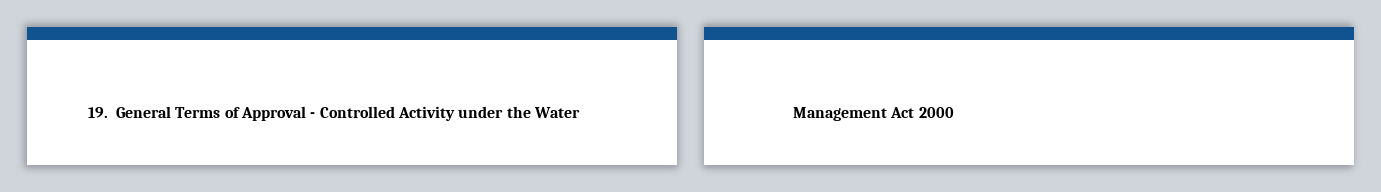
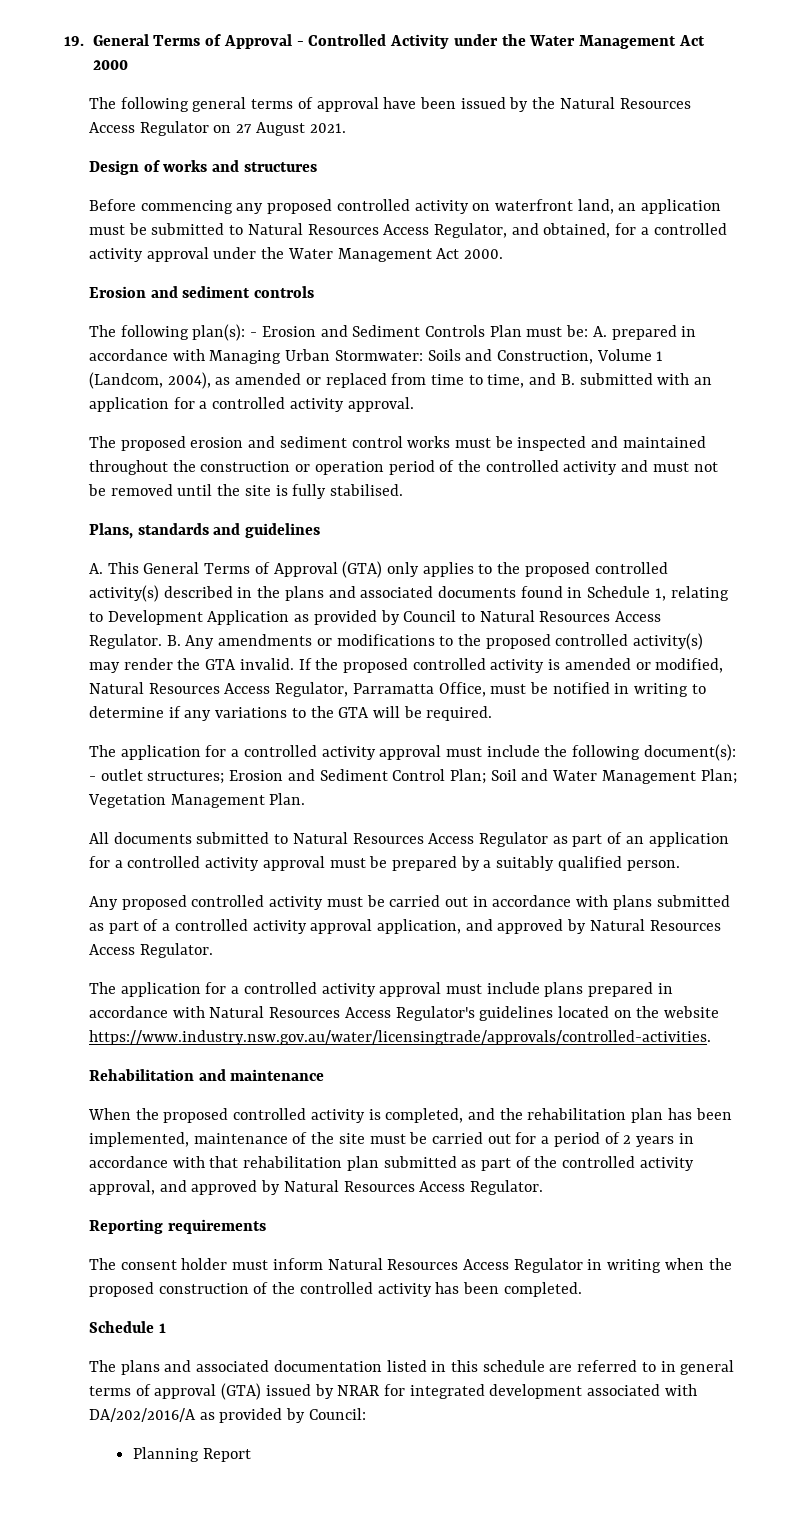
+ The following general terms of approval have been issued by the Natural Resources Access Regulator on 27 August 2021.
+ Design of works and structures
+ Before commencing any proposed controlled activity on waterfront land, an application must be submitted to Natural Resources Access Regulator, and obtained, for a controlled activity approval under the Water Management Act 2000.
+ Erosion and sediment controls
+ The following plan(s): - Erosion and Sediment Controls Plan must be: A. prepared in accordance with Managing Urban Stormwater: Soils and Construction, Volume 1 (Landcom, 2004), as amended or replaced from time to time, and B. submitted with an application for a controlled activity approval.
+ The proposed erosion and sediment control works must be inspected and maintained throughout the construction or operation period of the controlled activity and must not be removed until the site is fully stabilised.
+ Plans, standards and guidelines
+ A. This General Terms of Approval (GTA) only applies to the proposed controlled activity(s) described in the plans and associated documents found in Schedule 1, relating to Development Application as provided by Council to Natural Resources Access Regulator. B. Any amendments or modifications to the proposed controlled activity(s) may render the GTA invalid. If the proposed controlled activity is amended or modified, Natural Resources Access Regulator, Parramatta Office, must be notified in writing to determine if any variations to the GTA will be required.
+ The application for a controlled activity approval must include the following document(s): - outlet structures; Erosion and Sediment Control Plan; Soil and Water Management Plan; Vegetation Management Plan.
+ All documents submitted to Natural Resources Access Regulator as part of an application for a controlled activity approval must be prepared by a suitably qualified person.
+ Any proposed controlled activity must be carried out in accordance with plans submitted as part of a controlled activity approval application, and approved by Natural Resources Access Regulator.
+ The application for a controlled activity approval must include plans prepared in accordance with Natural Resources Access Regulator's guidelines located on the website https://www.industry.nsw.gov.au/water/licensingtrade/approvals/controlled-activities.
+ Rehabilitation and maintenance
+ When the proposed controlled activity is completed, and the rehabilitation plan has been implemented, maintenance of the site must be carried out for a period of 2 years in accordance with that rehabilitation plan submitted as part of the controlled activity approval, and approved by Natural Resources Access Regulator.
+ Reporting requirements
+ The consent holder must inform Natural Resources Access Regulator in writing when the proposed construction of the controlled activity has been completed.
+ Schedule 1
+ The plans and associated documentation listed in this schedule are referred to in general terms of approval (GTA) issued by NRAR for integrated development associated with DA/202/2016/A as provided by Council:
+ Planning Report

